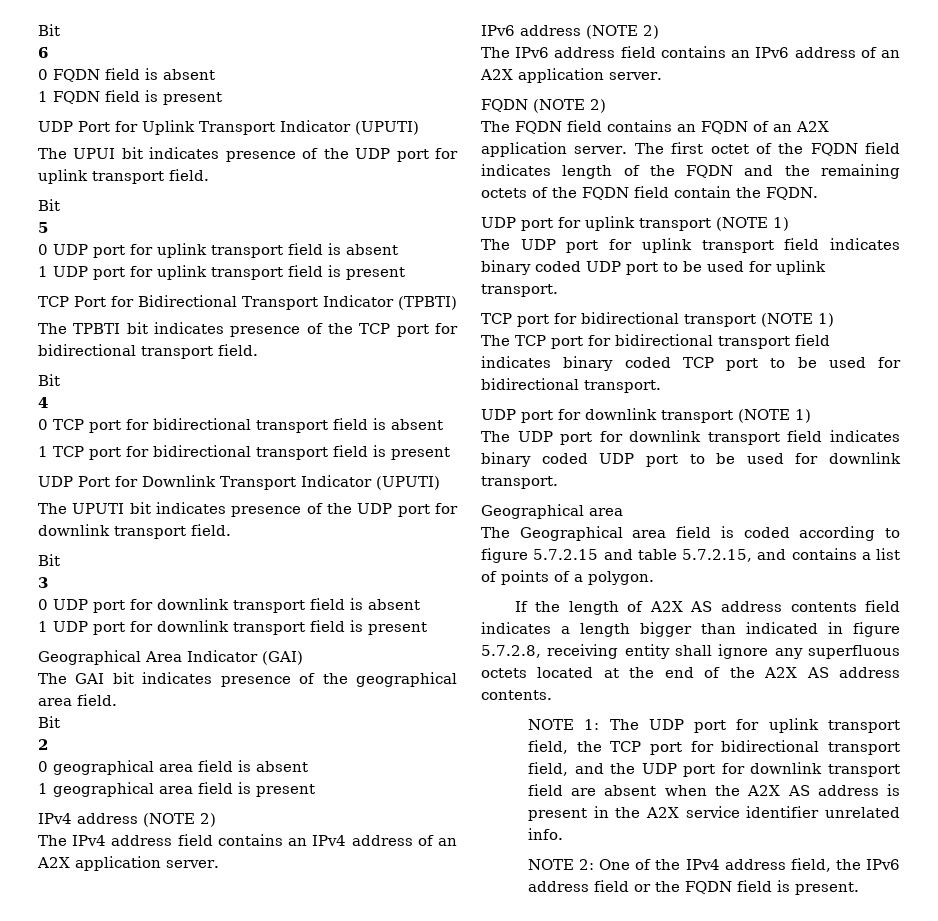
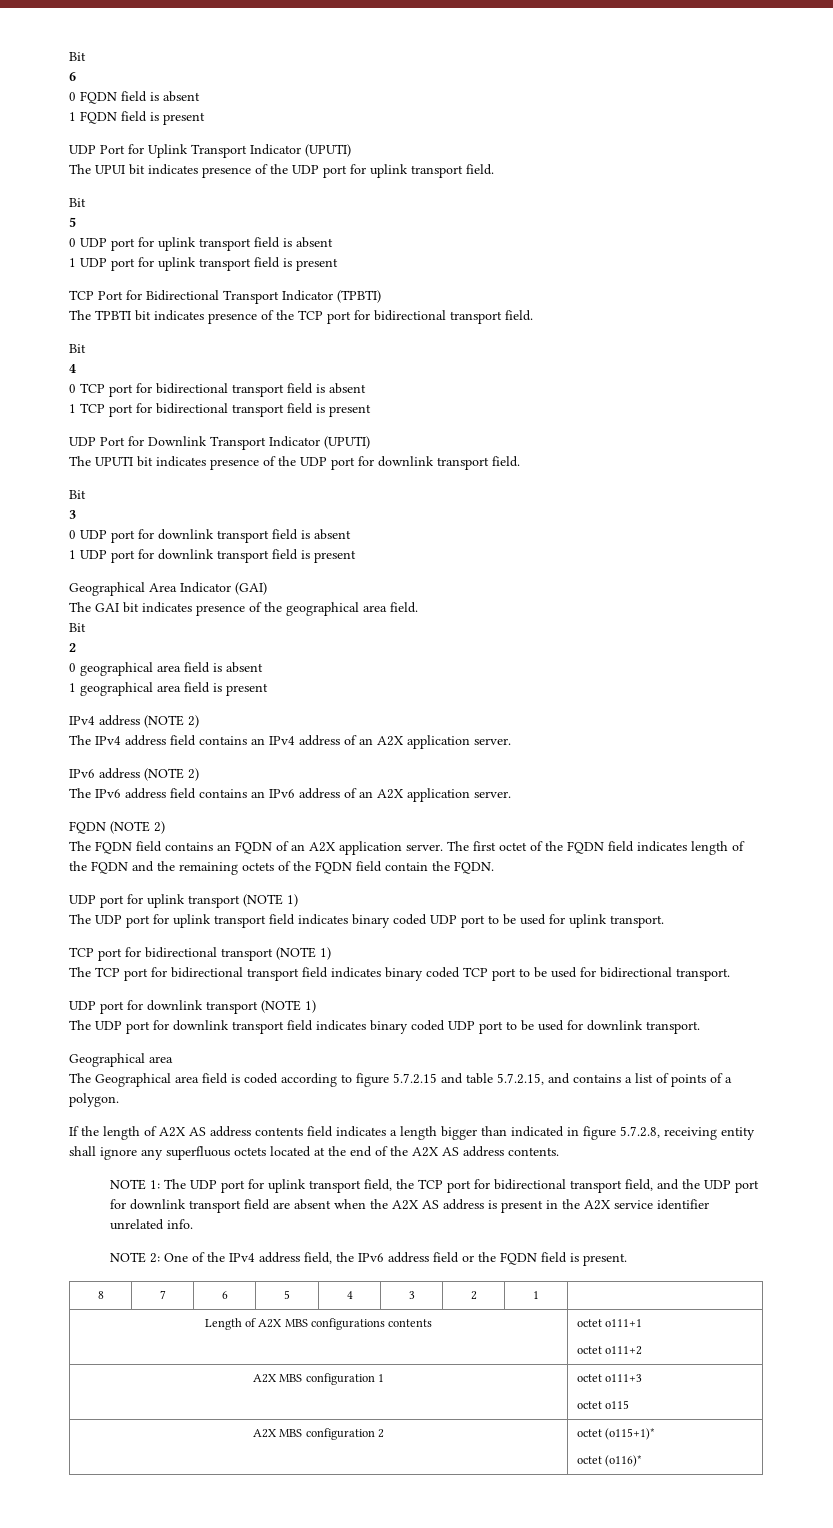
+ 8 | 7 | 6 | 5 | 4 | 3 | 2 | 1 |
+ Length of A2X MBS configurations contents | octet o111+1
+ octet o111+2
+ A2X MBS configuration 1 | octet o111+3
+ octet o115
+ A2X MBS configuration 2 | octet (o115+1)*
+ octet (o116)*

